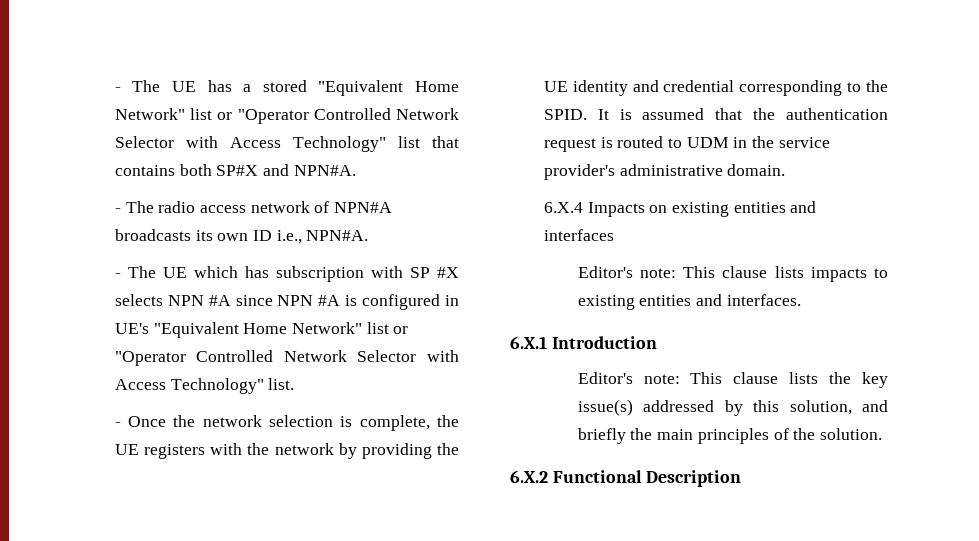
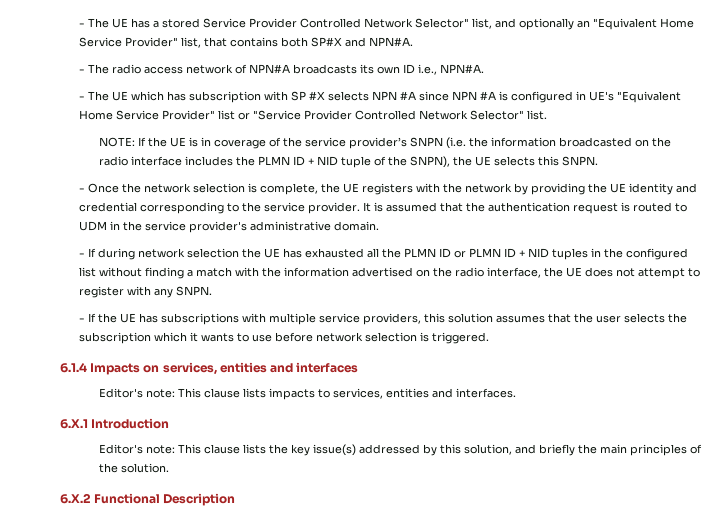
- - The UE has a stored "Equivalent Home Network" list or "Operator Controlled Network Selector with Access Technology" list that contains both SP#X and NPN#A.
+ - The UE has a stored Service Provider Controlled Network Selector" list, and optionally an "Equivalent Home Service Provider" list, that contains both SP#X and NPN#A.
- - The UE which has subscription with SP #X selects NPN #A since NPN #A is configured in UE's "Equivalent Home Network" list or "Operator Controlled Network Selector with Access Technology" list.
+ - The UE which has subscription with SP #X selects NPN #A since NPN #A is configured in UE's "Equivalent Home Service Provider" list or "Service Provider Controlled Network Selector" list.
+ NOTE: If the UE is in coverage of the service provider’s SNPN (i.e. the information broadcasted on the radio interface includes the PLMN ID + NID tuple of the SNPN), the UE selects this SNPN.
- - Once the network selection is complete, the UE registers with the network by providing the UE identity and credential corresponding to the SPID.
+ - Once the network selection is complete, the UE registers with the network by providing the UE identity and credential corresponding to the service provider.
- 6.X.4 Impacts on existing entities and interfaces
+ - If during network selection the UE has exhausted all the PLMN ID or PLMN ID + NID tuples in the configured list without finding a match with the information advertised on the radio interface, the UE does not attempt to register with any SNPN.
+ - If the UE has subscriptions with multiple service providers, this solution assumes that the user selects the subscription which it wants to use before network selection is triggered.
+ 6.1.4 Impacts on services, entities and interfaces
- Editor's note: This clause lists impacts to existing entities and interfaces.
+ Editor's note: This clause lists impacts to services, entities and interfaces.

